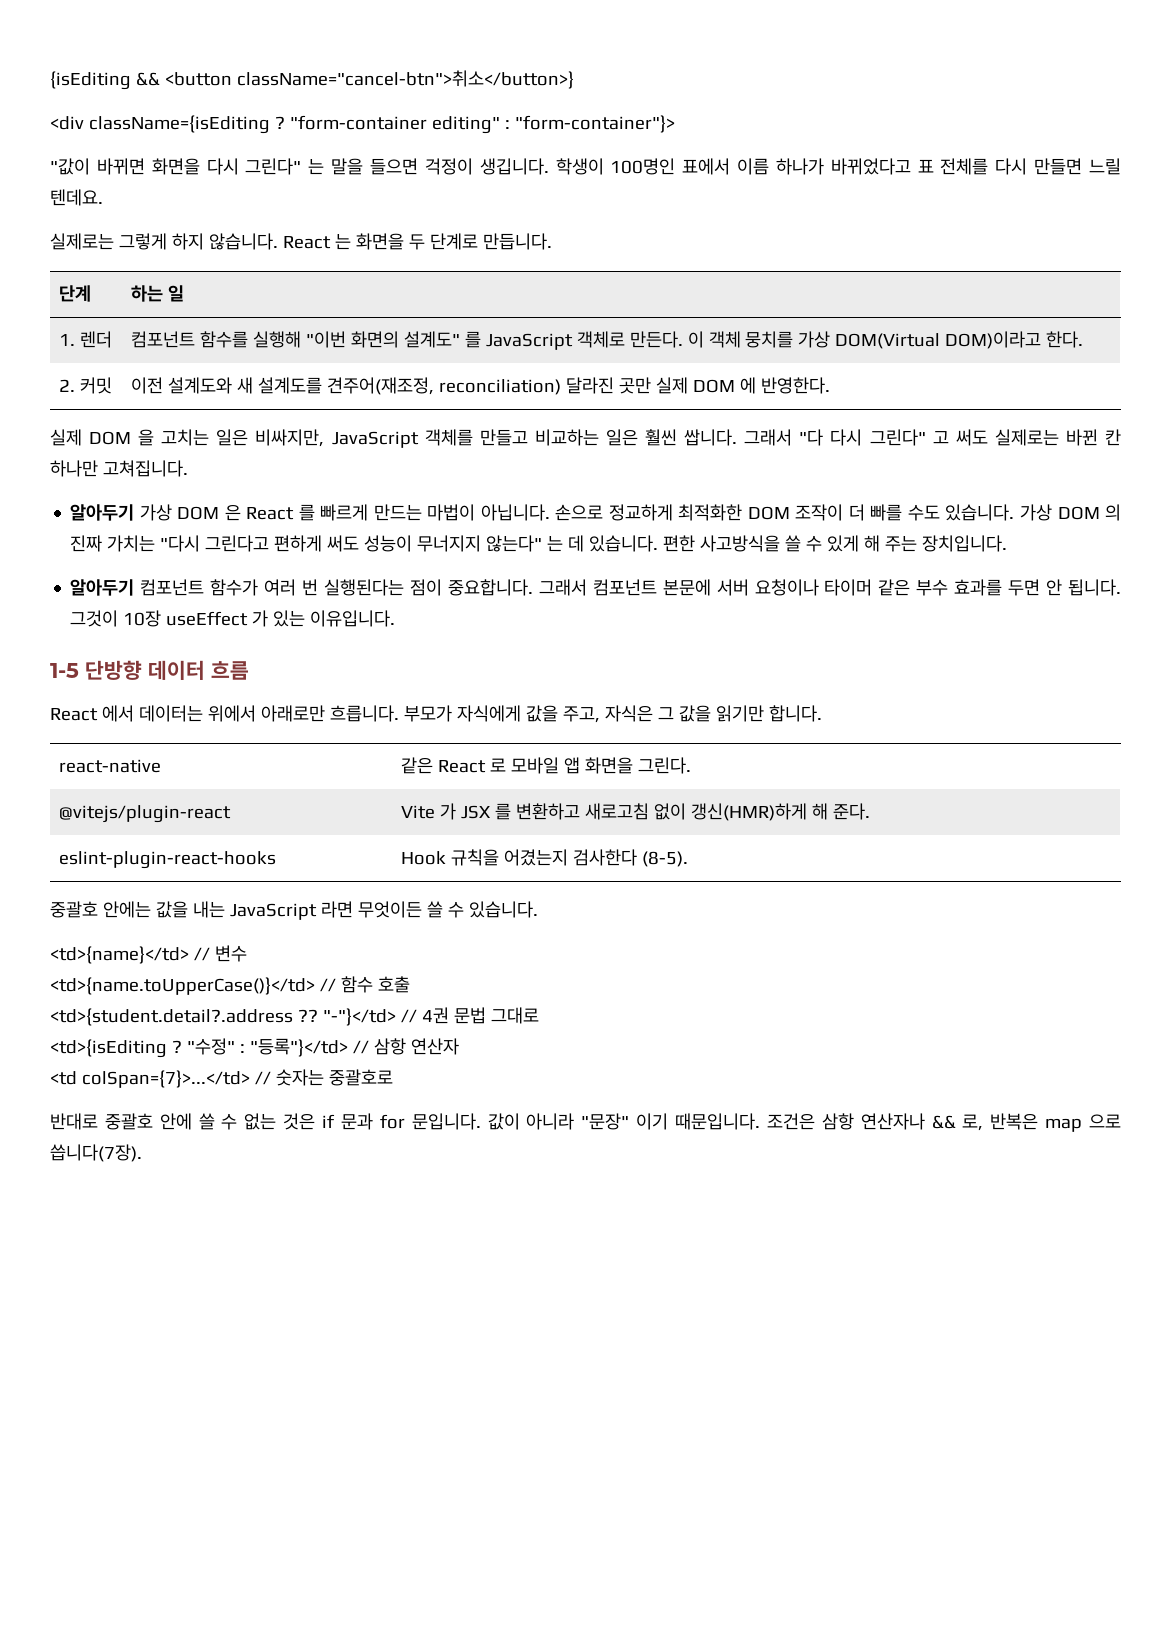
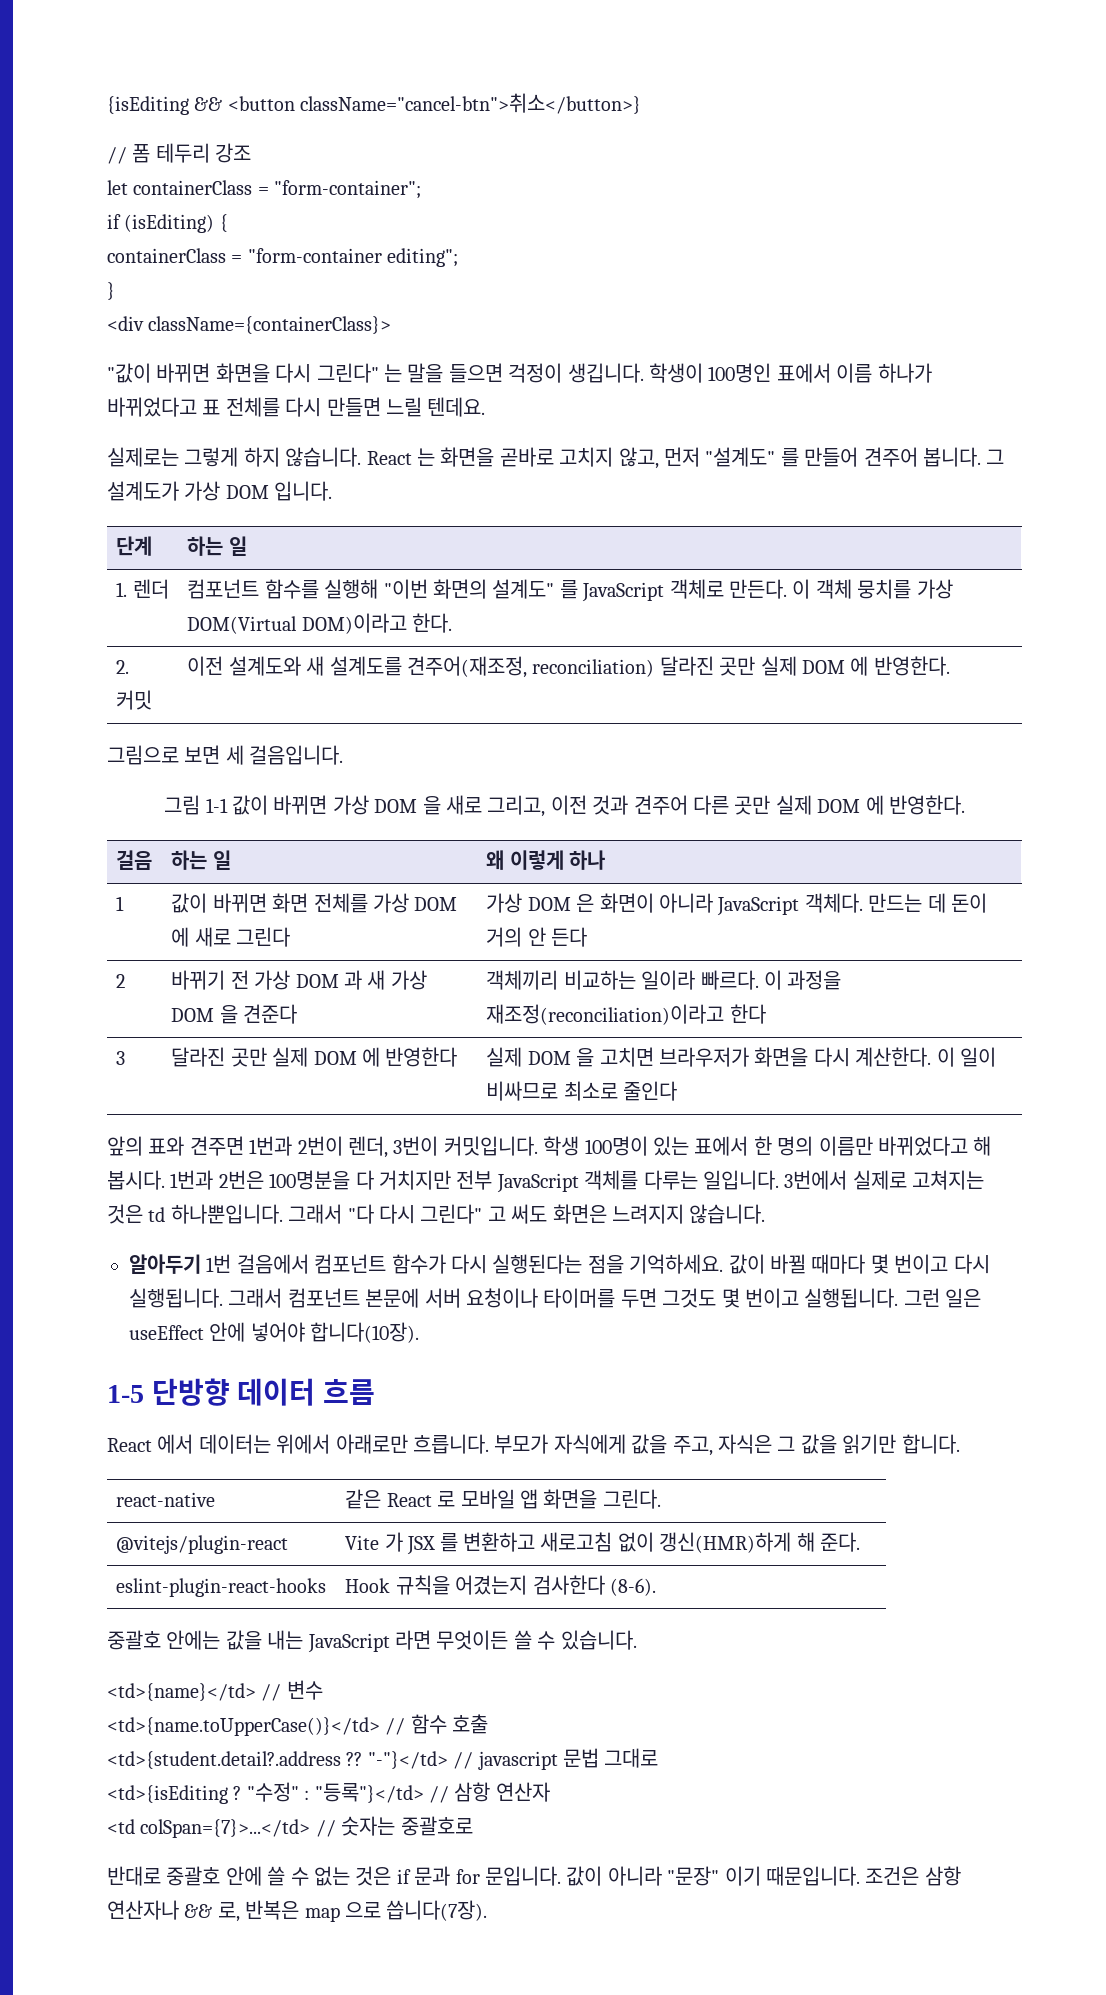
- <div className={isEditing ? "form-container editing" : "form-container"}>
+ // 폼 테두리 강조
+ let containerClass = "form-container";
+ if (isEditing) {
+ containerClass = "form-container editing";
+ }
+ <div className={containerClass}>
- React 는 화면을 두 단계로 만듭니다.
+ React 는 화면을 곧바로 고치지 않고, 먼저 "설계도" 를 만들어 견주어 봅니다. 그 설계도가 가상 DOM 입니다.
- 실제 DOM 을 고치는 일은 비싸지만, JavaScript 객체를 만들고 비교하는 일은 훨씬 쌉니다.
+ 그림으로 보면 세 걸음입니다.
+ 그림 1-1 값이 바뀌면 가상 DOM 을 새로 그리고, 이전 것과 견주어 다른 곳만 실제 DOM 에 반영한다.
+ 걸음 | 하는 일 | 왜 이렇게 하나
+ 1 | 값이 바뀌면 화면 전체를 가상 DOM 에 새로 그린다 | 가상 DOM 은 화면이 아니라 JavaScript 객체다. 만드는 데 돈이 거의 안 든다
+ 2 | 바뀌기 전 가상 DOM 과 새 가상 DOM 을 견준다 | 객체끼리 비교하는 일이라 빠르다. 이 과정을 재조정(reconciliation)이라고 한다
+ 3 | 달라진 곳만 실제 DOM 에 반영한다 | 실제 DOM 을 고치면 브라우저가 화면을 다시 계산한다. 이 일이 비싸므로 최소로 줄인다
+ 앞의 표와 견주면 1번과 2번이 렌더, 3번이 커밋입니다. 학생 100명이 있는 표에서 한 명의 이름만 바뀌었다고 해 봅시다. 1번과 2번은 100명분을 다 거치지만 전부 JavaScript 객체를 다루는 일입니다. 3번에서 실제로 고쳐지는 것은 td 하나뿐입니다.
- 그래서 "다 다시 그린다" 고 써도 실제로는 바뀐 칸 하나만 고쳐집니다.
- 알아두기 가상 DOM 은 React 를 빠르게 만드는 마법이 아닙니다. 손으로 정교하게 최적화한 DOM 조작이 더 빠를 수도 있습니다. 가상 DOM 의 진짜 가치는 "다시 그린다고 편하게 써도 성능이 무너지지 않는다" 는 데 있습니다. 편한 사고방식을 쓸 수 있게 해 주는 장치입니다.
- 알아두기 컴포넌트 함수가 여러 번 실행된다는 점이 중요합니다.
+ 그래서 "다 다시 그린다" 고 써도 화면은 느려지지 않습니다.
+ 알아두기 1번 걸음에서 컴포넌트 함수가 다시 실행된다는 점을 기억하세요. 값이 바뀔 때마다 몇 번이고 다시 실행됩니다.
- 그래서 컴포넌트 본문에 서버 요청이나 타이머 같은 부수 효과를 두면 안 됩니다. 그것이 10장 useEffect 가 있는 이유입니다.
+ 그래서 컴포넌트 본문에 서버 요청이나 타이머를 두면 그것도 몇 번이고 실행됩니다. 그런 일은 useEffect 안에 넣어야 합니다(10장).
- eslint-plugin-react-hooks | Hook 규칙을 어겼는지 검사한다 (8-5).
+ eslint-plugin-react-hooks | Hook 규칙을 어겼는지 검사한다 (8-6).
- "-"}</td> // 4권 문법 그대로
+ "-"}</td> // javascript 문법 그대로

